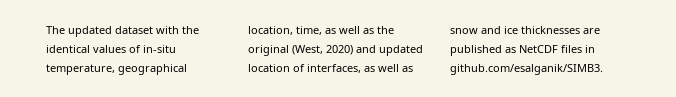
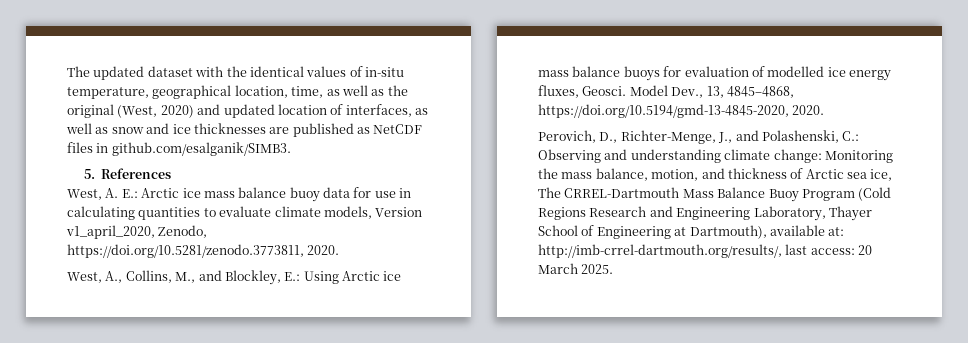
+ 5. References
+ West, A. E.: Arctic ice mass balance buoy data for use in calculating quantities to evaluate climate models, Version v1_april_2020, Zenodo, https://doi.org/10.5281/zenodo.3773811, 2020.
+ West, A., Collins, M., and Blockley, E.: Using Arctic ice mass balance buoys for evaluation of modelled ice energy fluxes, Geosci. Model Dev., 13, 4845–4868, https://doi.org/10.5194/gmd-13-4845-2020, 2020.
+ Perovich, D., Richter-Menge, J., and Polashenski, C.: Observing and understanding climate change: Monitoring the mass balance, motion, and thickness of Arctic sea ice, The CRREL-Dartmouth Mass Balance Buoy Program (Cold Regions Research and Engineering Laboratory, Thayer School of Engineering at Dartmouth), available at: http://imb-crrel-dartmouth.org/results/, last access: 20 March 2025.

